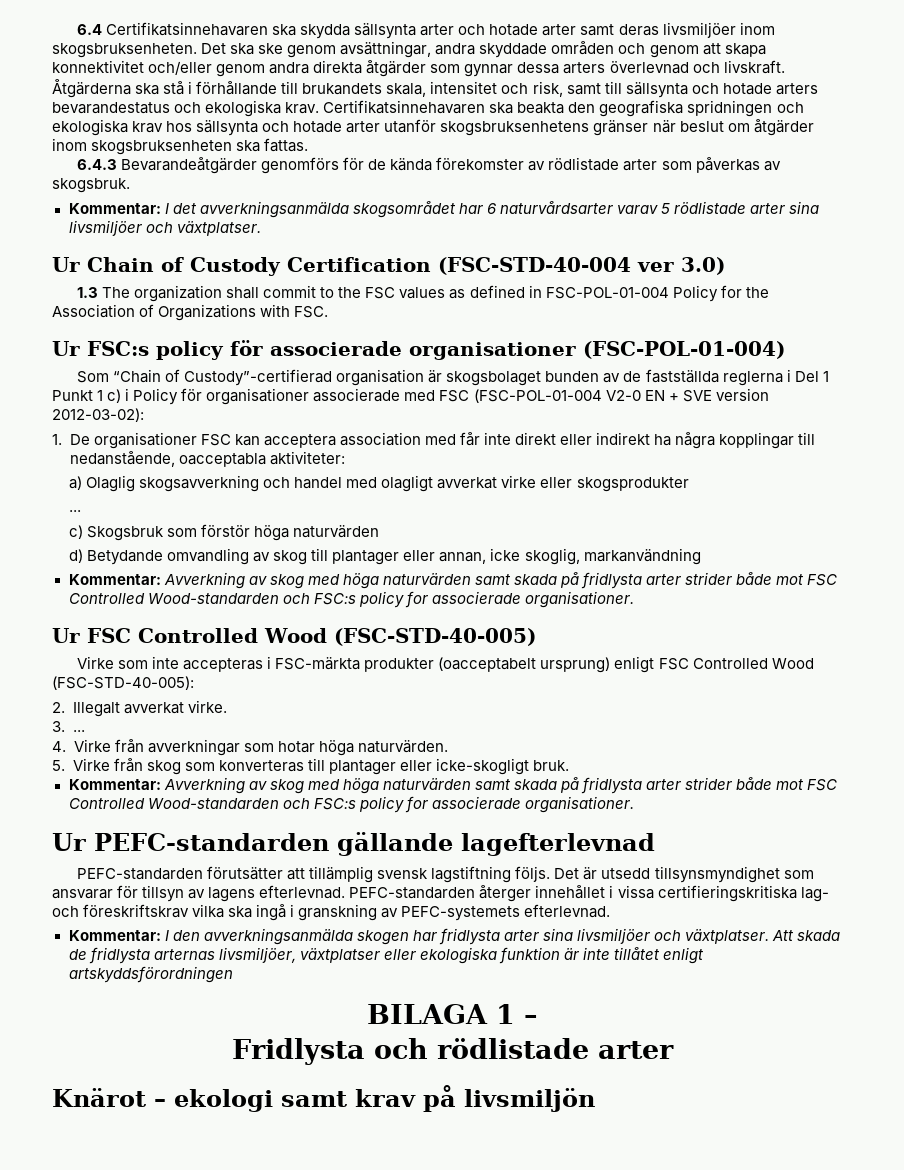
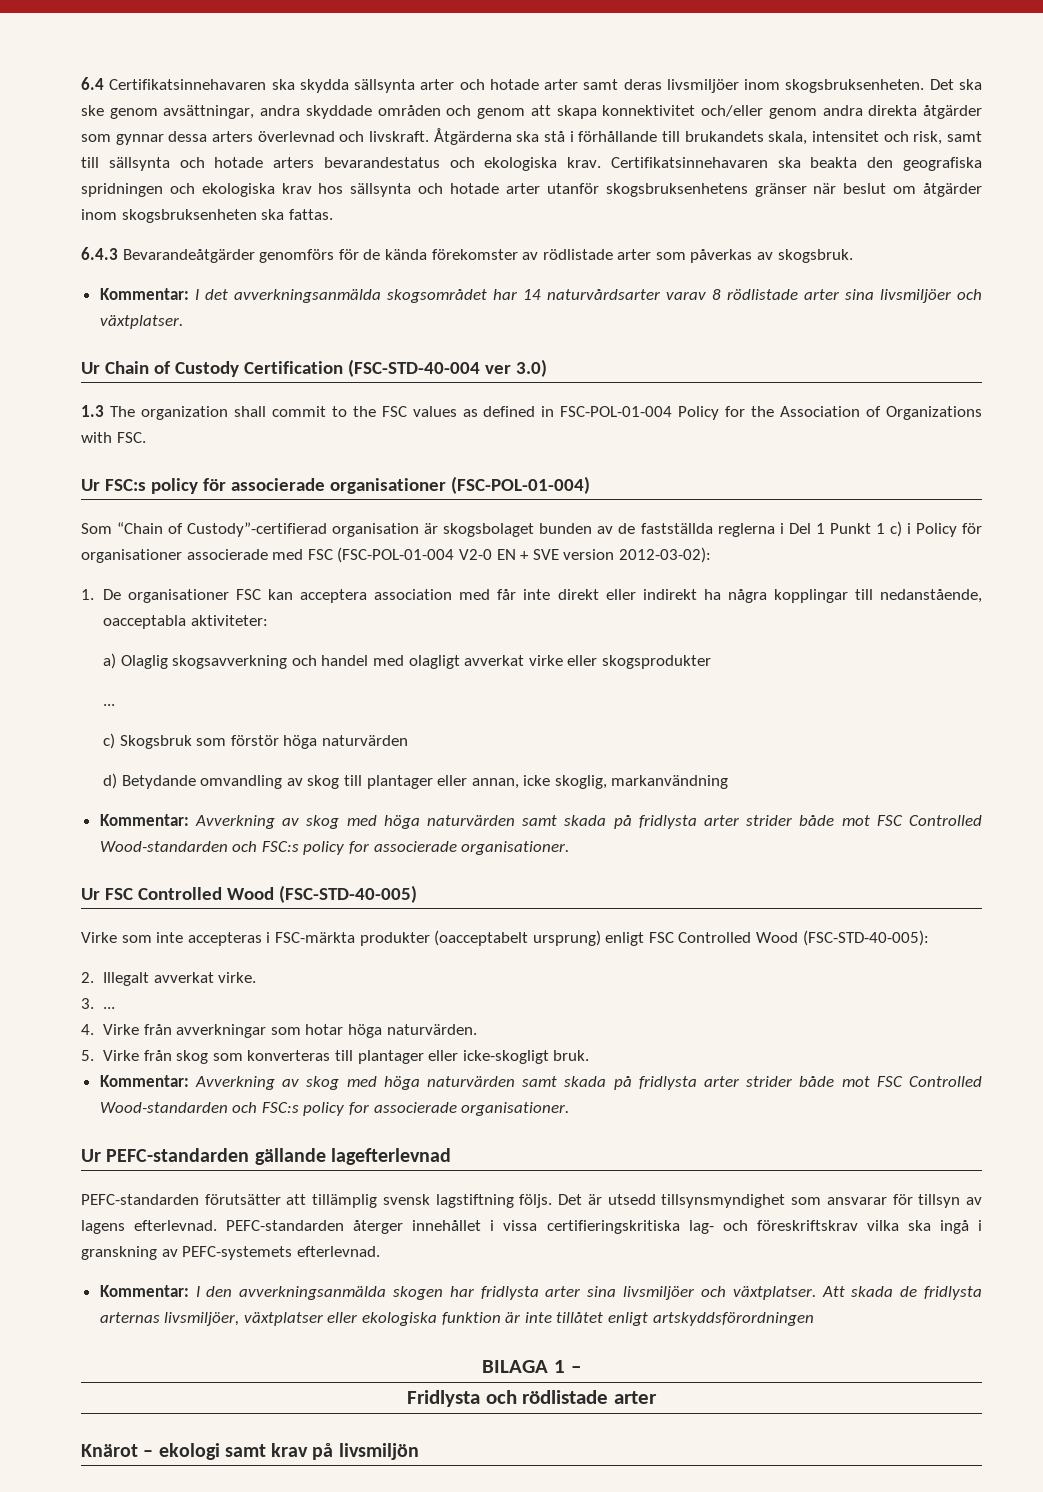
- Kommentar: I det avverkningsanmälda skogsområdet har 6 naturvårdsarter varav 5 rödlistade arter sina livsmiljöer och växtplatser.
+ Kommentar: I det avverkningsanmälda skogsområdet har 14 naturvårdsarter varav 8 rödlistade arter sina livsmiljöer och växtplatser.

